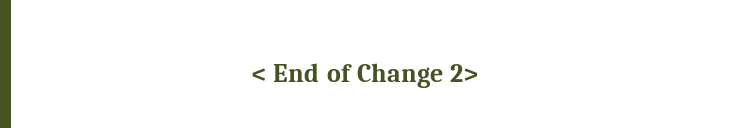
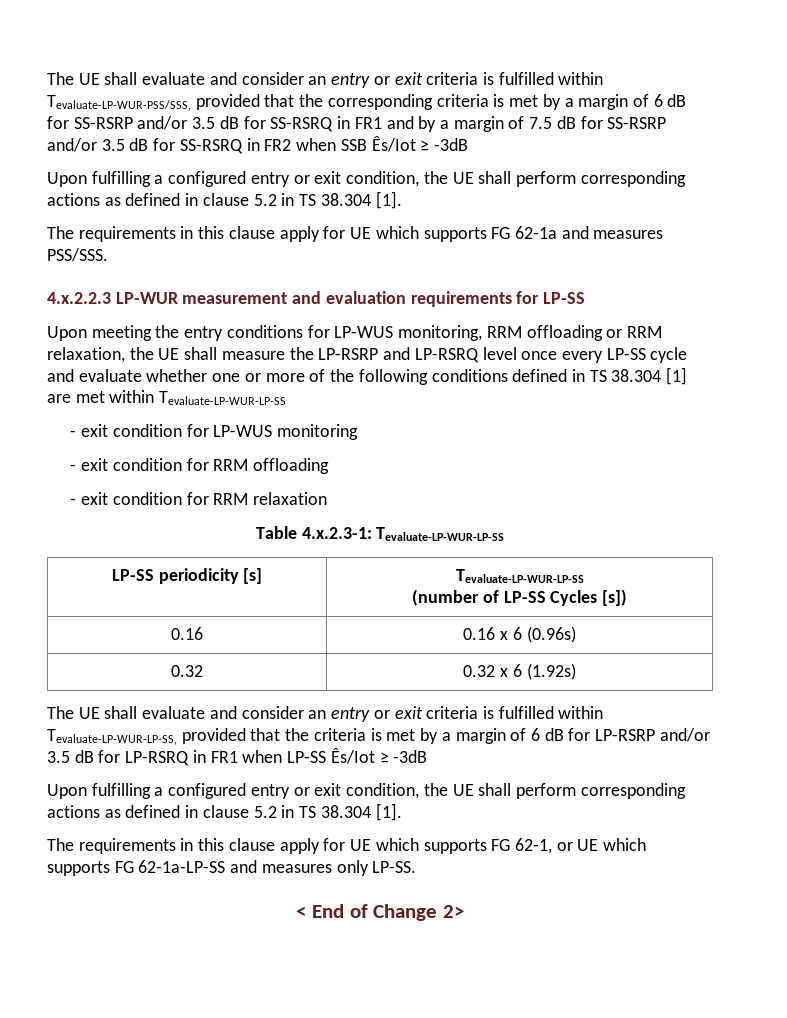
+ The UE shall evaluate and consider an entry or exit criteria is fulfilled within Tevaluate-LP-WUR-PSS/SSS, provided that the corresponding criteria is met by a margin of 6 dB for SS-RSRP and/or 3.5 dB for SS-RSRQ in FR1 and by a margin of 7.5 dB for SS-RSRP and/or 3.5 dB for SS-RSRQ in FR2 when SSB Ês/Iot ≥ -3dB
+ Upon fulfilling a configured entry or exit condition, the UE shall perform corresponding actions as defined in clause 5.2 in TS 38.304 [1].
+ The requirements in this clause apply for UE which supports FG 62-1a and measures PSS/SSS.
+ 4.x.2.2.3 LP-WUR measurement and evaluation requirements for LP-SS
+ Upon meeting the entry conditions for LP-WUS monitoring, RRM offloading or RRM relaxation, the UE shall measure the LP-RSRP and LP-RSRQ level once every LP-SS cycle and evaluate whether one or more of the following conditions defined in TS 38.304 [1] are met within Tevaluate-LP-WUR-LP-SS
+ - exit condition for LP-WUS monitoring
+ - exit condition for RRM offloading
+ - exit condition for RRM relaxation
+ Table 4.x.2.3-1: Tevaluate-LP-WUR-LP-SS
+ LP-SS periodicity [s] | Tevaluate-LP-WUR-LP-SS
+ (number of LP-SS Cycles [s])
+ 0.16 | 0.16 x 6 (0.96s)
+ 0.32 | 0.32 x 6 (1.92s)
+ The UE shall evaluate and consider an entry or exit criteria is fulfilled within Tevaluate-LP-WUR-LP-SS, provided that the criteria is met by a margin of 6 dB for LP-RSRP and/or 3.5 dB for LP-RSRQ in FR1 when LP-SS Ês/Iot ≥ -3dB
+ Upon fulfilling a configured entry or exit condition, the UE shall perform corresponding actions as defined in clause 5.2 in TS 38.304 [1].
+ The requirements in this clause apply for UE which supports FG 62-1, or UE which supports FG 62-1a-LP-SS and measures only LP-SS.

